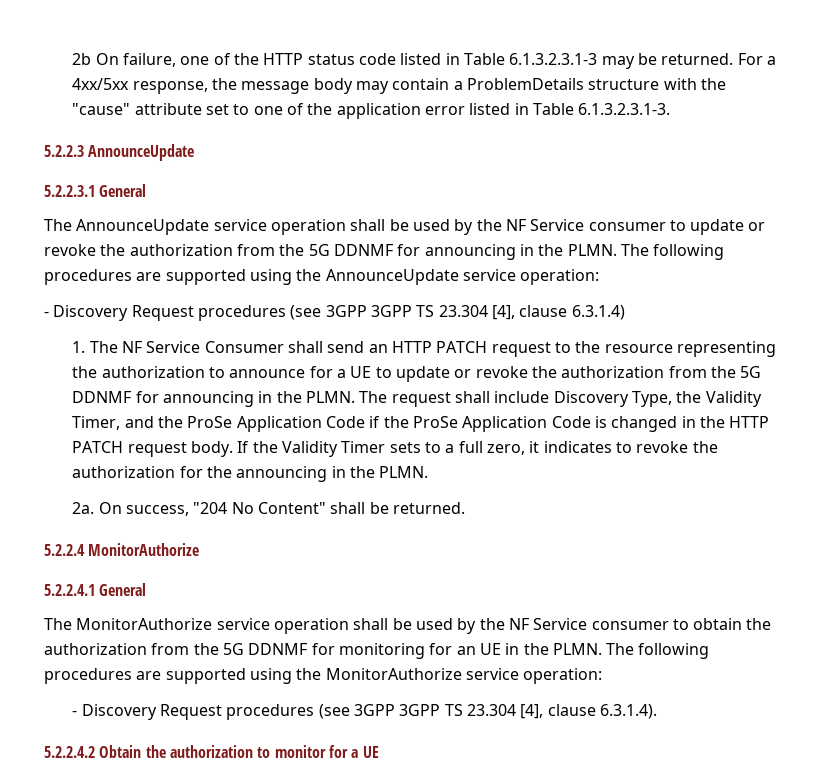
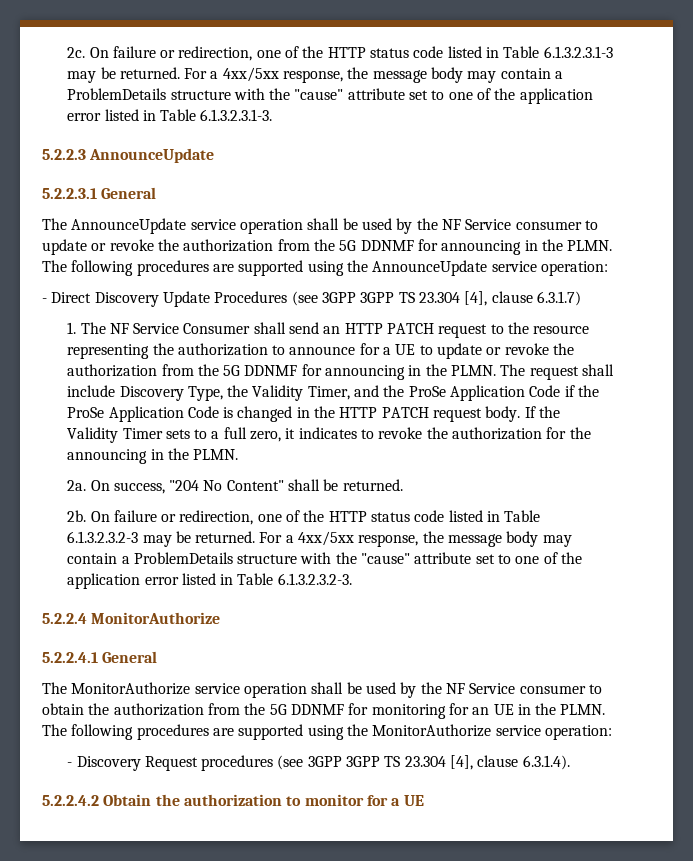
- 2b On failure, one of the HTTP status code listed in Table 6.1.3.2.3.1-3 may be returned.
+ 2c. On failure or redirection, one of the HTTP status code listed in Table 6.1.3.2.3.1-3 may be returned.
- - Discovery Request procedures (see 3GPP 3GPP TS 23.304 [4], clause 6.3.1.4)
+ - Direct Discovery Update Procedures (see 3GPP 3GPP TS 23.304 [4], clause 6.3.1.7)
+ 2b. On failure or redirection, one of the HTTP status code listed in Table 6.1.3.2.3.2-3 may be returned. For a 4xx/5xx response, the message body may contain a ProblemDetails structure with the "cause" attribute set to one of the application error listed in Table 6.1.3.2.3.2-3.

